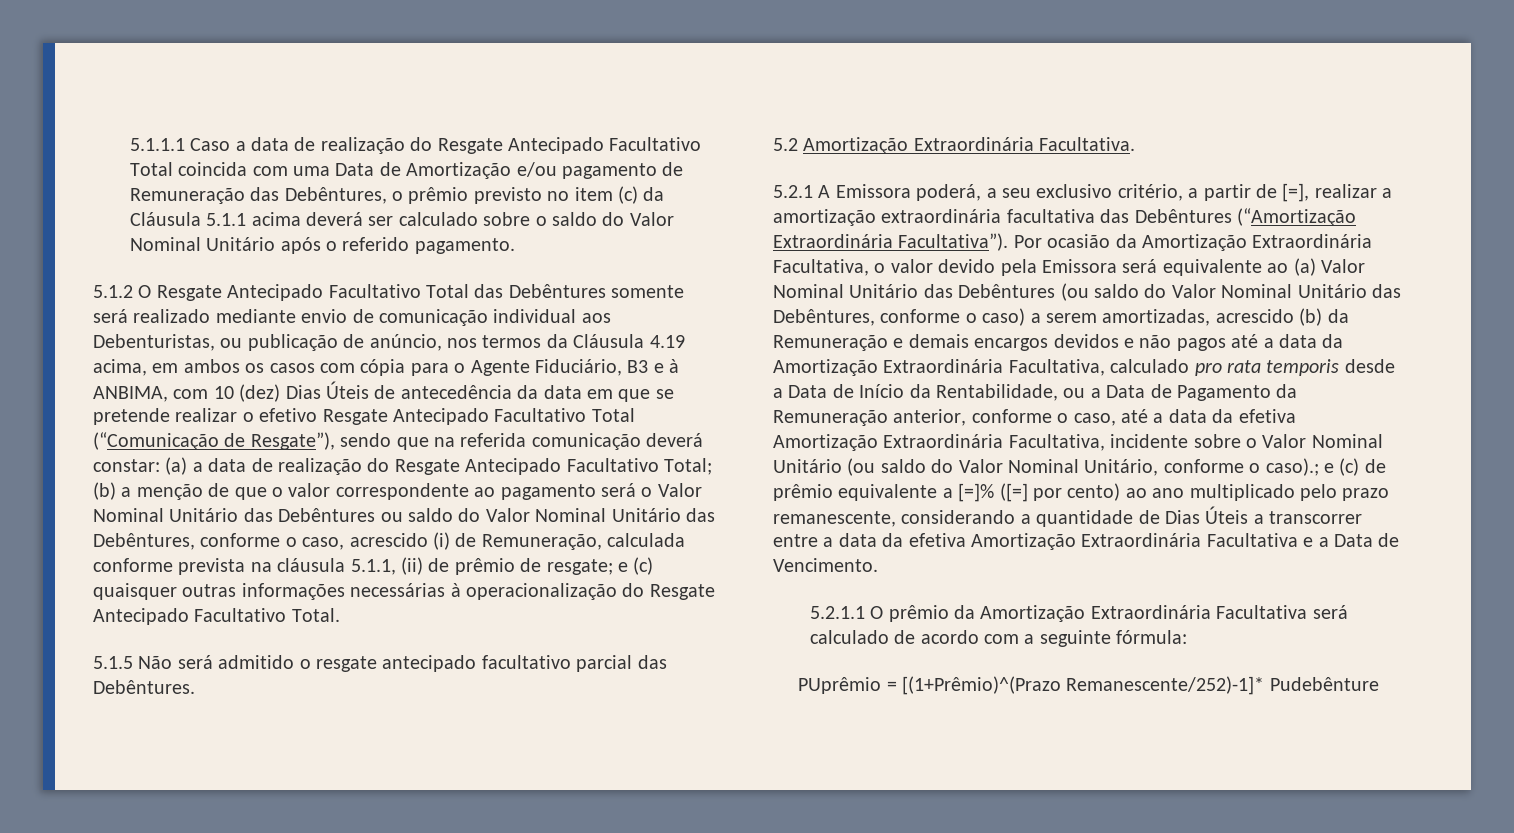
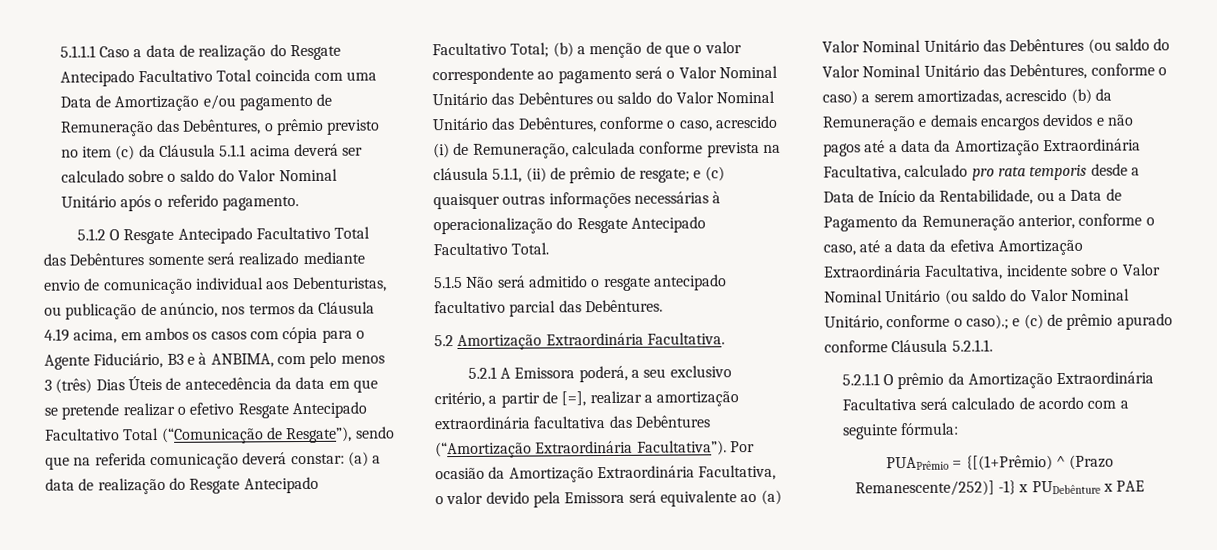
- 5.1.2 O Resgate Antecipado Facultativo Total das Debêntures somente será realizado mediante envio de comunicação individual aos Debenturistas, ou publicação de anúncio, nos termos da Cláusula 4.19 acima, em ambos os casos com cópia para o Agente Fiduciário, B3 e à ANBIMA, com 10 (dez) Dias Úteis de antecedência da data em que se pretende realizar o efetivo Resgate Antecipado Facultativo Total (“Comunicação de Resgate”), sendo que na referida comunicação deverá constar:
+ 5.1.2 O Resgate Antecipado Facultativo Total das Debêntures somente será realizado mediante envio de comunicação individual aos Debenturistas, ou publicação de anúncio, nos termos da Cláusula 4.19 acima, em ambos os casos com cópia para o Agente Fiduciário, B3 e à ANBIMA, com pelo menos 3 (três) Dias Úteis de antecedência da data em que se pretende realizar o efetivo Resgate Antecipado Facultativo Total (“Comunicação de Resgate”), sendo que na referida comunicação deverá constar:
- e (c) de prêmio equivalente a [=]% ([=] por cento) ao ano multiplicado pelo prazo remanescente, considerando a quantidade de Dias Úteis a transcorrer entre a data da efetiva Amortização Extraordinária Facultativa e a Data de Vencimento.
+ e (c) de prêmio apurado conforme Cláusula 5.2.1.1.
- PUprêmio = [(1+Prêmio)^(Prazo Remanescente/252)-1]* Pudebênture
+ PUAPrêmio = {[(1+Prêmio) ^ (Prazo Remanescente/252)] -1} x PUDebênture x PAE

